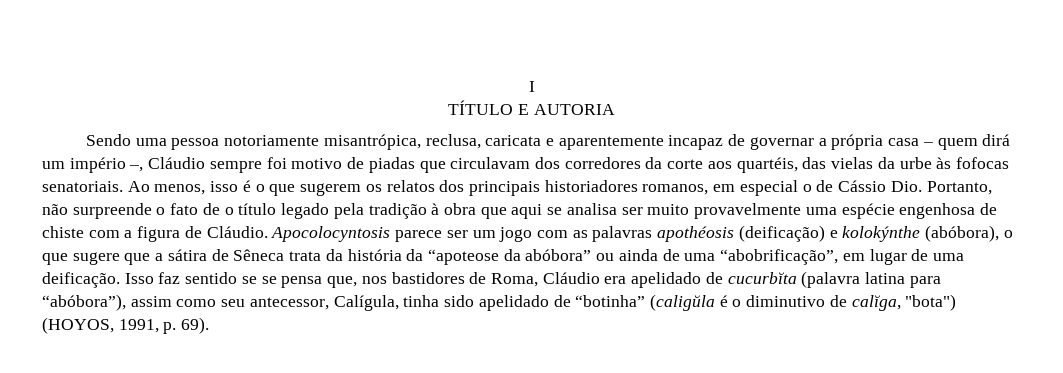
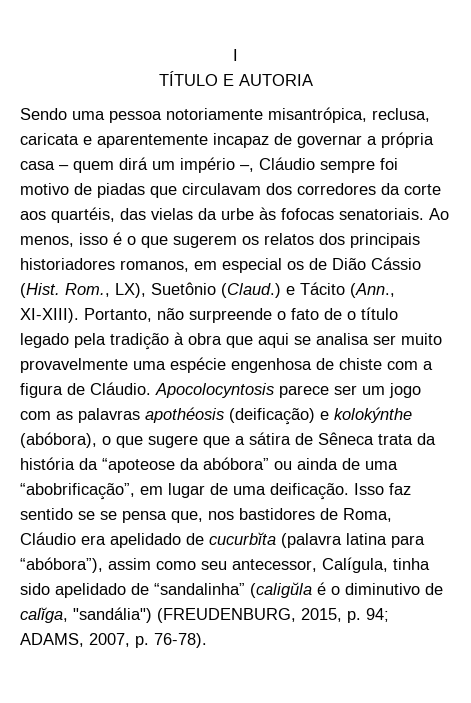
- Ao menos, isso é o que sugerem os relatos dos principais historiadores romanos, em especial o de Cássio Dio. Portanto, não surpreende o fato de o título legado pela tradição à obra que aqui se analisa ser muito provavelmente uma espécie engenhosa de chiste com a figura de Cláudio.
+ Ao menos, isso é o que sugerem os relatos dos principais historiadores romanos, em especial os de Dião Cássio (Hist. Rom., LX), Suetônio (Claud.) e Tácito (Ann., XI-XIII). Portanto, não surpreende o fato de o título legado pela tradição à obra que aqui se analisa ser muito provavelmente uma espécie engenhosa de chiste com a figura de Cláudio.
- Isso faz sentido se se pensa que, nos bastidores de Roma, Cláudio era apelidado de cucurbĭta (palavra latina para “abóbora”), assim como seu antecessor, Calígula, tinha sido apelidado de “botinha” (caligŭla é o diminutivo de calĭga, "bota") (HOYOS, 1991, p. 69).
+ Isso faz sentido se se pensa que, nos bastidores de Roma, Cláudio era apelidado de cucurbĭta (palavra latina para “abóbora”), assim como seu antecessor, Calígula, tinha sido apelidado de “sandalinha” (caligŭla é o diminutivo de calĭga, "sandália") (FREUDENBURG, 2015, p. 94; ADAMS, 2007, p. 76-78).

